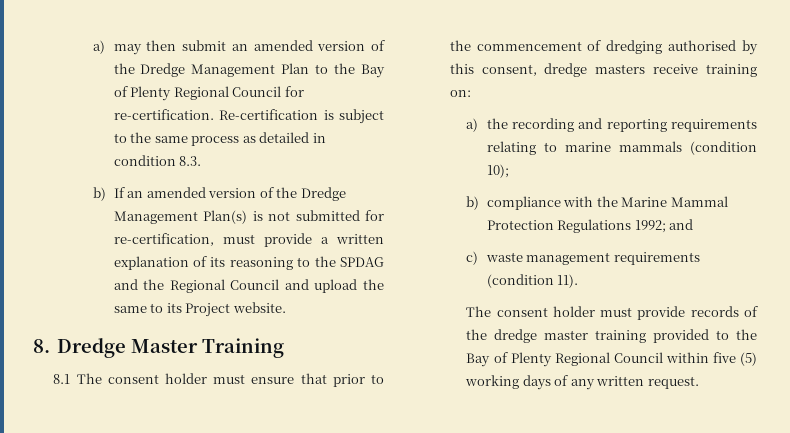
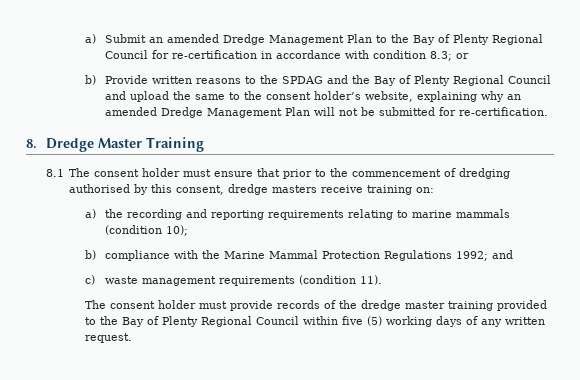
- a) may then submit an amended version of the Dredge Management Plan to the Bay of Plenty Regional Council for re-certification. Re-certification is subject to the same process as detailed in condition 8.3.
- b) If an amended version of the Dredge Management Plan(s) is not submitted for re-certification, must provide a written explanation of its reasoning to the SPDAG and the Regional Council and upload the same to its Project website.
+ a) Submit an amended Dredge Management Plan to the Bay of Plenty Regional Council for re-certification in accordance with condition 8.3; or
+ b) Provide written reasons to the SPDAG and the Bay of Plenty Regional Council and upload the same to the consent holder’s website, explaining why an amended Dredge Management Plan will not be submitted for re-certification.

